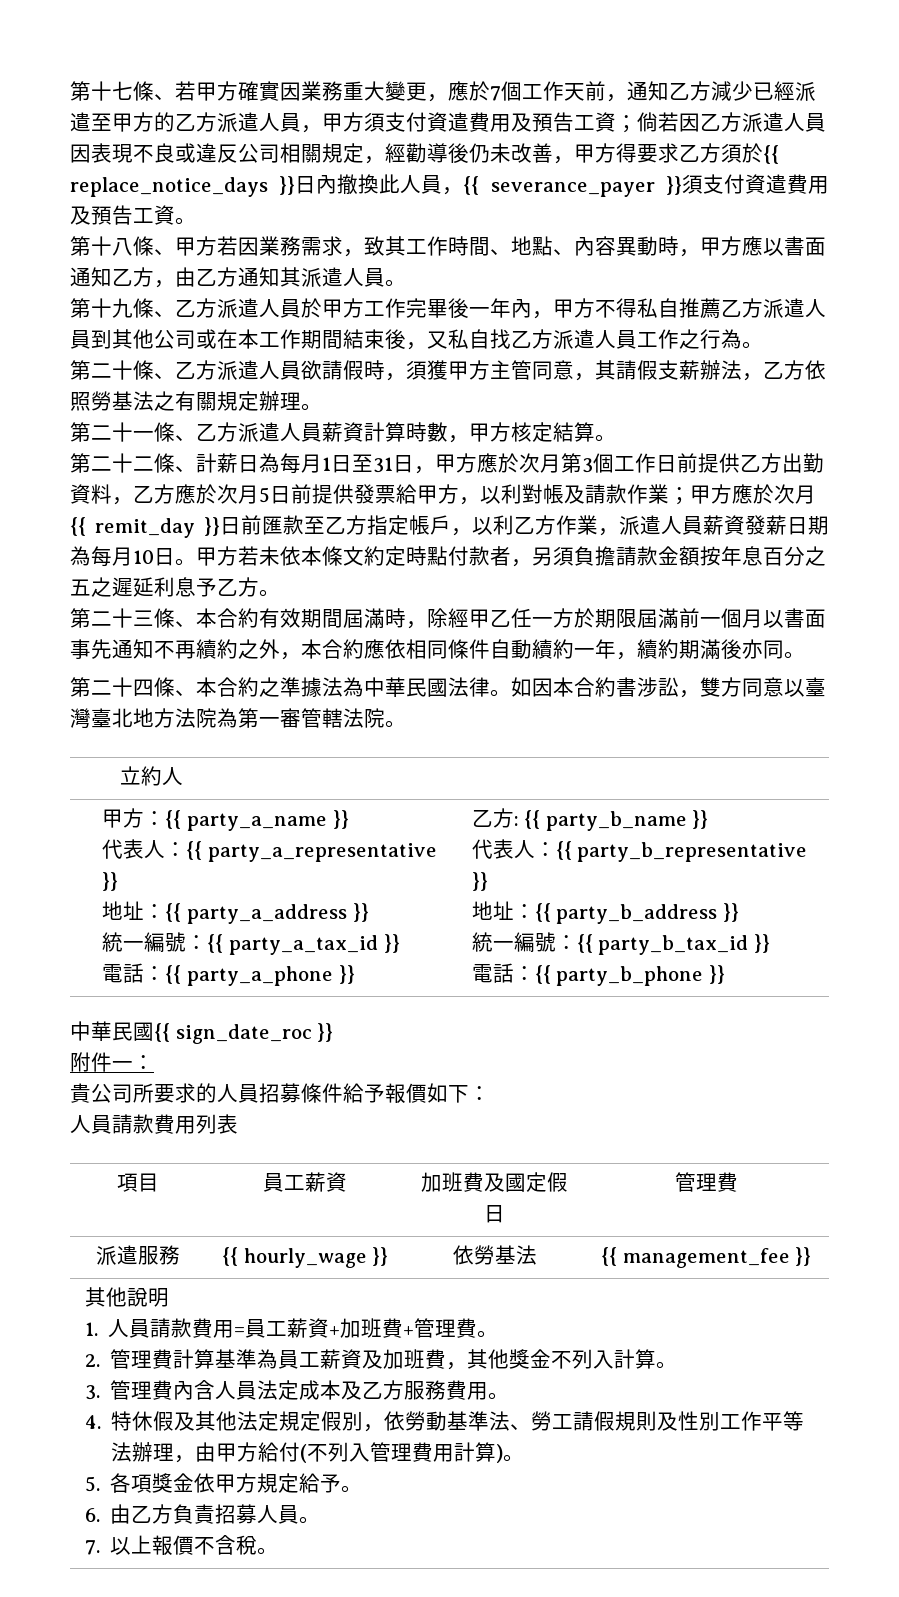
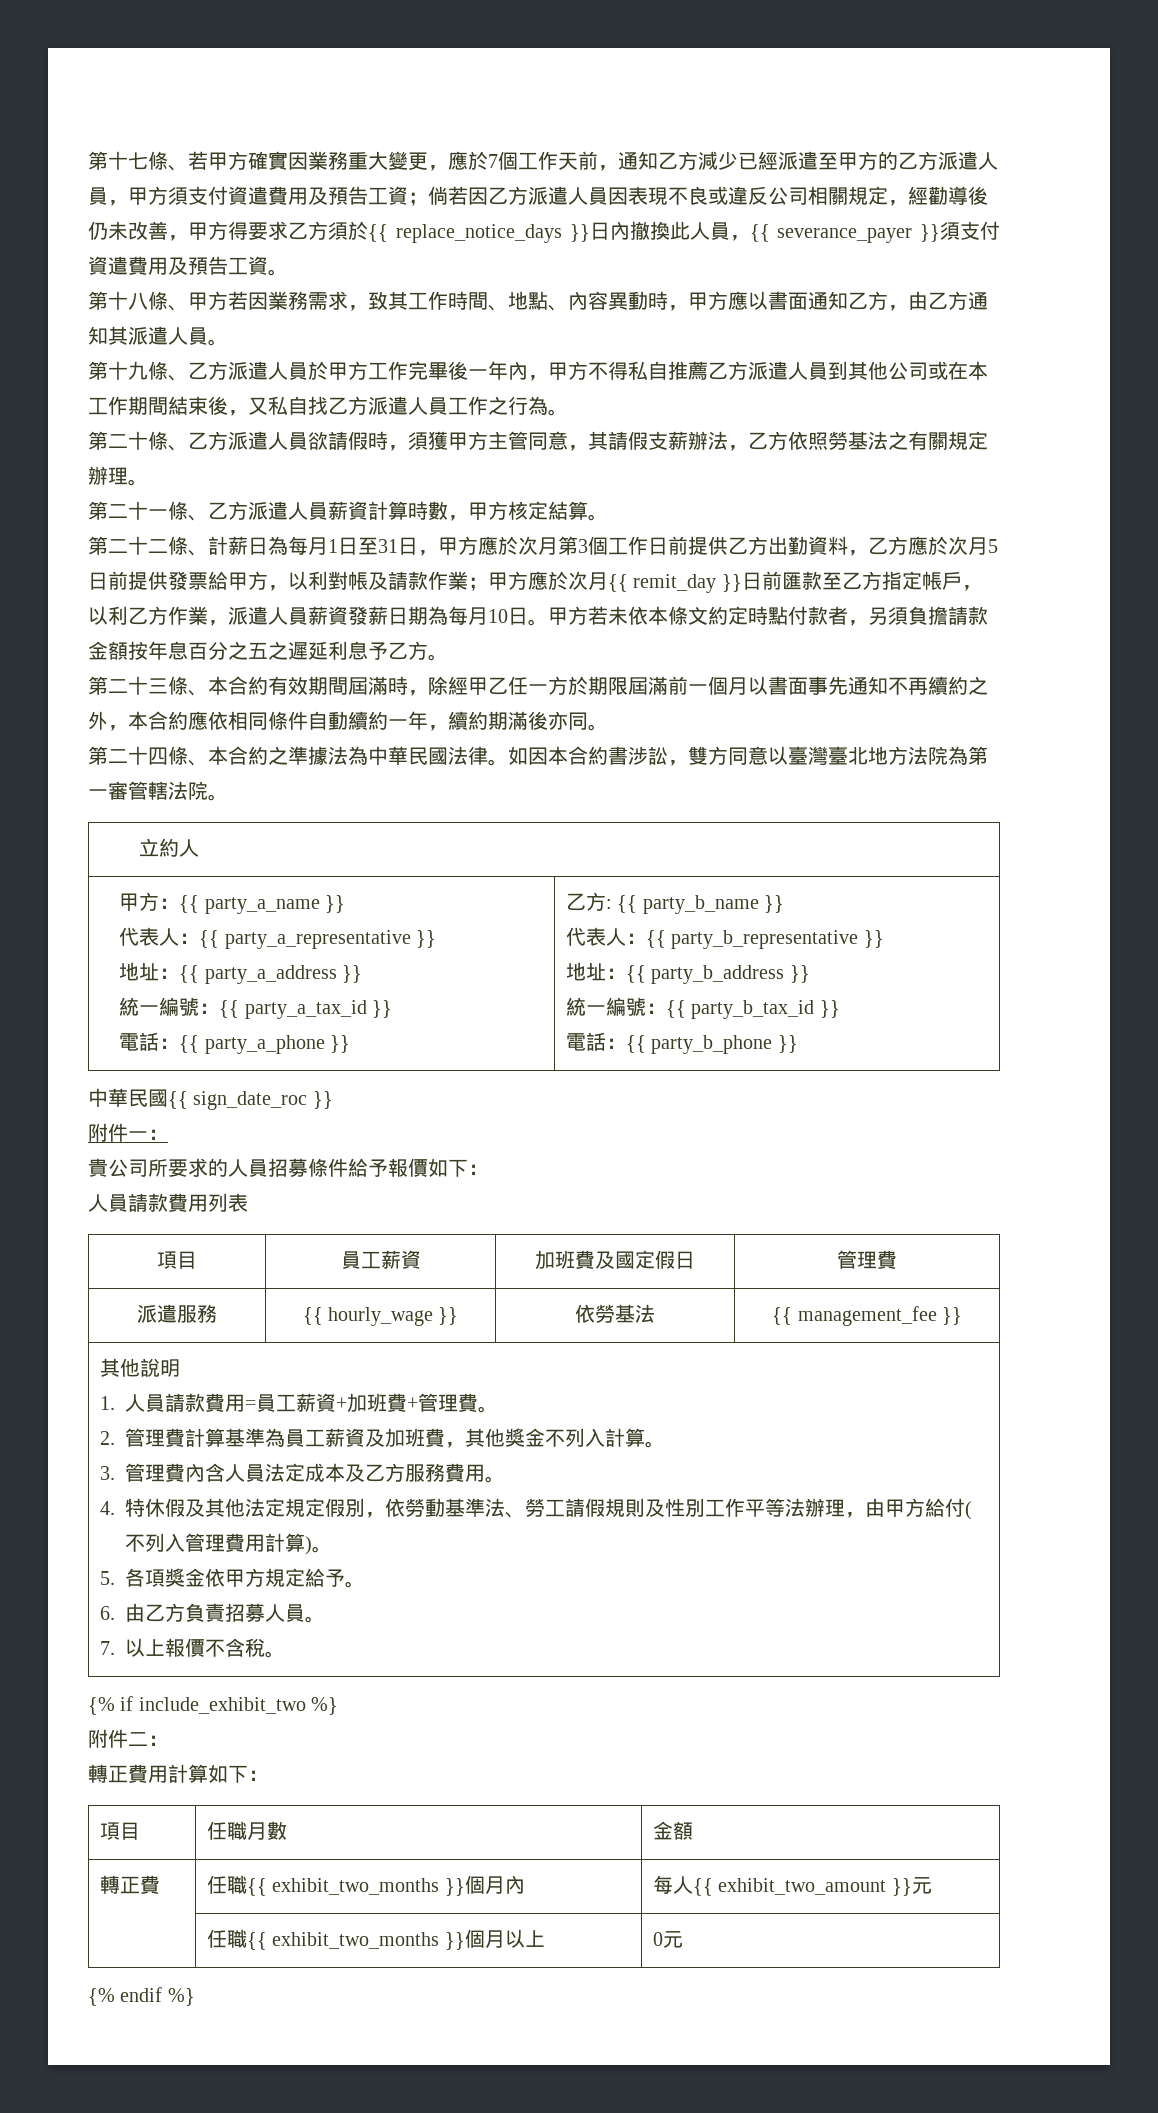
+ {% if include_exhibit_two %}
+ 附件二：
+ 轉正費用計算如下：
+ 項目 | 任職月數 | 金額
+ 轉正費 | 任職{{ exhibit_two_months }}個月內 | 每人{{ exhibit_two_amount }}元
+ | 任職{{ exhibit_two_months }}個月以上 | 0元
+ {% endif %}

